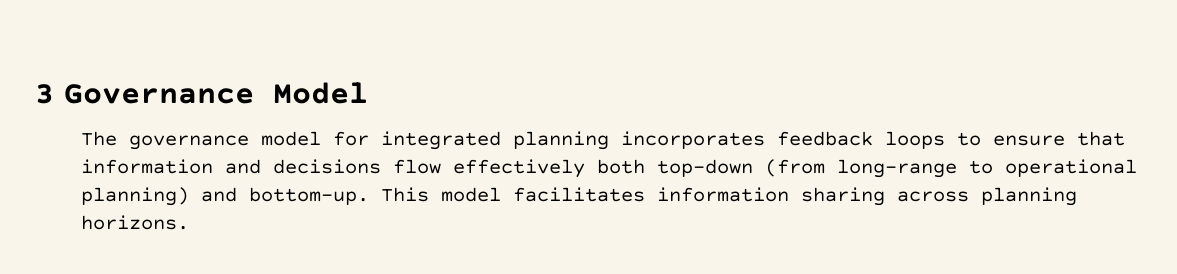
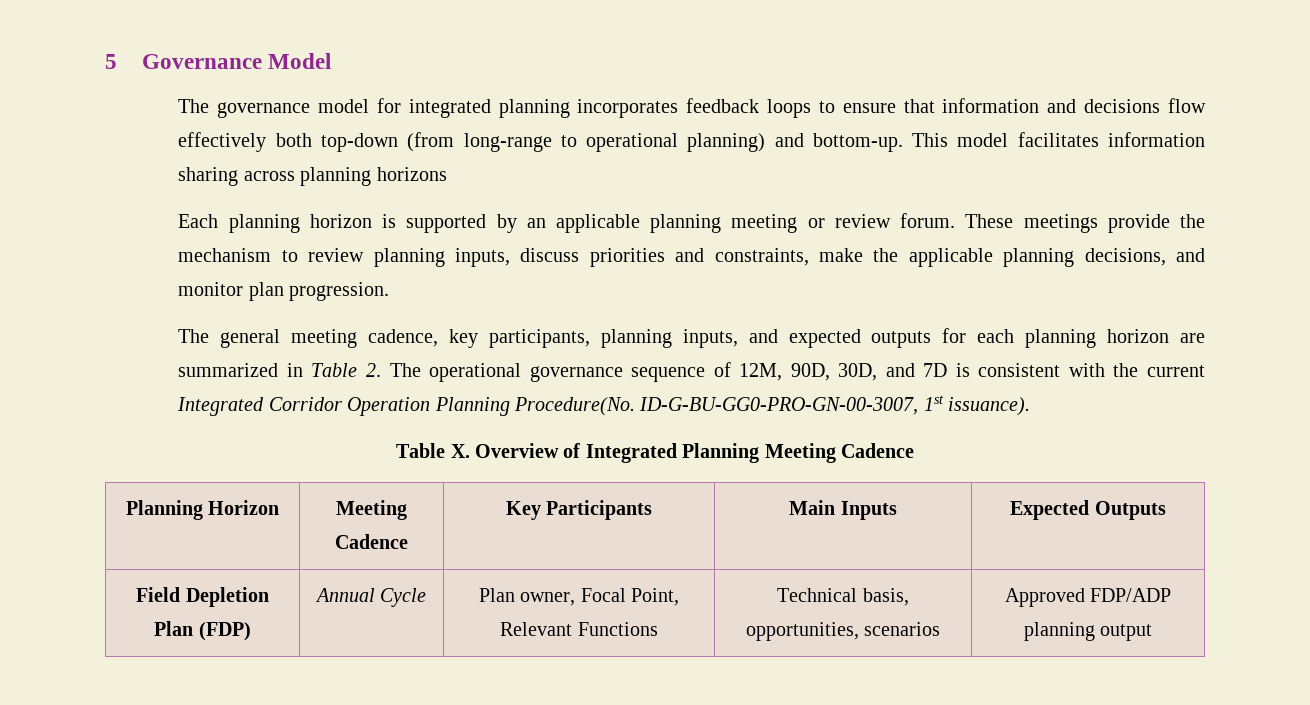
- 3 Governance Model
+ 5 Governance Model
- This model facilitates information sharing across planning horizons.
+ This model facilitates information sharing across planning horizons
+ Each planning horizon is supported by an applicable planning meeting or review forum. These meetings provide the mechanism to review planning inputs, discuss priorities and constraints, make the applicable planning decisions, and monitor plan progression.
+ The general meeting cadence, key participants, planning inputs, and expected outputs for each planning horizon are summarized in Table 2. The operational governance sequence of 12M, 90D, 30D, and 7D is consistent with the current Integrated Corridor Operation Planning Procedure(No. ID-G-BU-GG0-PRO-GN-00-3007, 1st issuance).
+ Table X. Overview of Integrated Planning Meeting Cadence
+ Planning Horizon | Meeting Cadence | Key Participants | Main Inputs | Expected Outputs
+ Field Depletion Plan (FDP) | Annual Cycle | Plan owner, Focal Point, Relevant Functions | Technical basis, opportunities, scenarios | Approved FDP/ADP planning output

